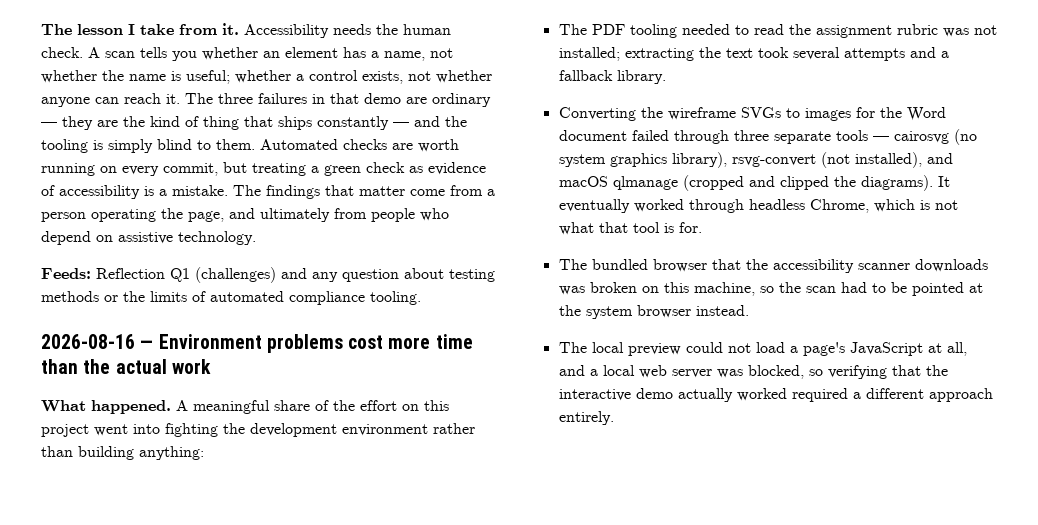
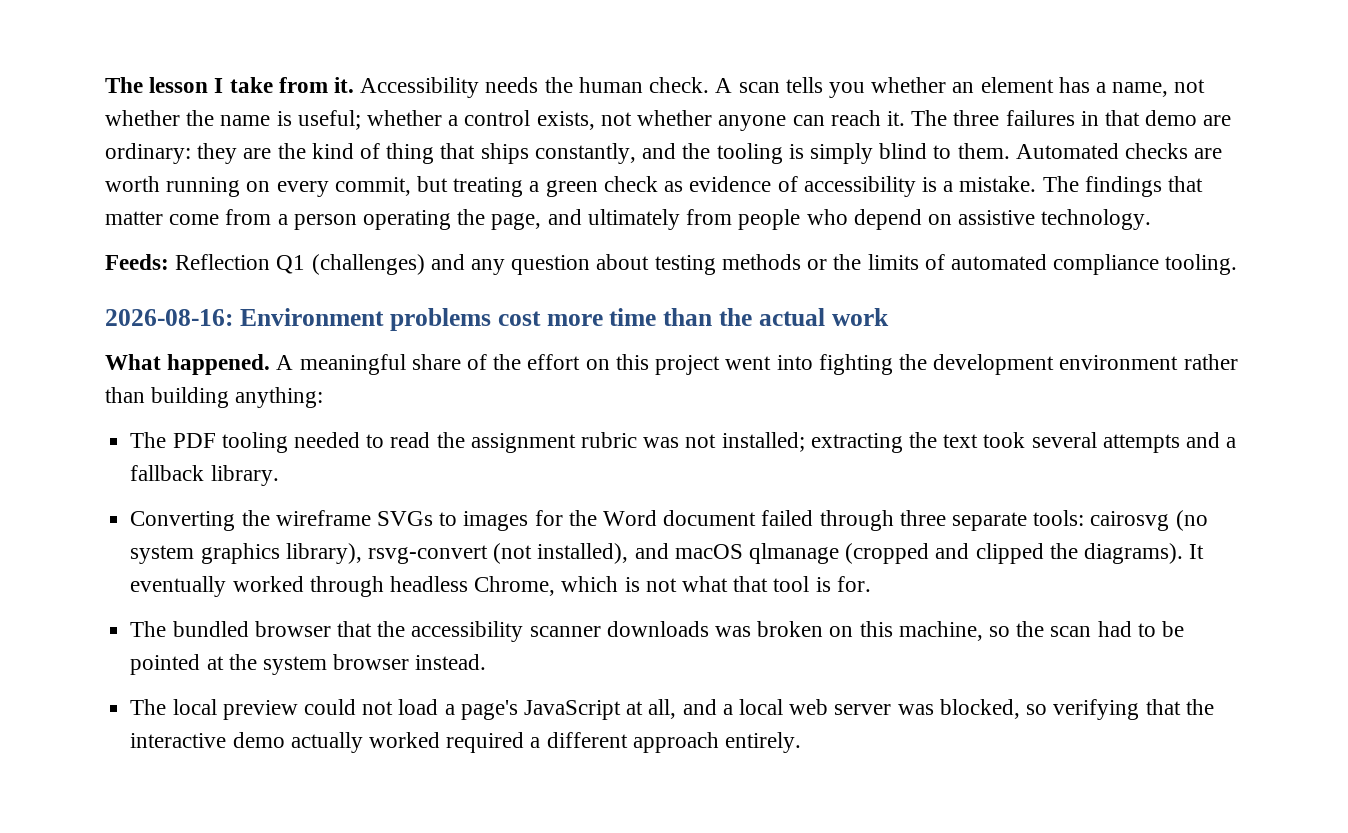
- The three failures in that demo are ordinary — they are the kind of thing that ships constantly — and the tooling is simply blind to them.
+ The three failures in that demo are ordinary: they are the kind of thing that ships constantly, and the tooling is simply blind to them.
- 2026-08-16 — Environment problems cost more time than the actual work
+ 2026-08-16: Environment problems cost more time than the actual work
- Converting the wireframe SVGs to images for the Word document failed through three separate tools — cairosvg (no system graphics library), rsvg-convert (not installed), and macOS qlmanage (cropped and clipped the diagrams).
+ Converting the wireframe SVGs to images for the Word document failed through three separate tools: cairosvg (no system graphics library), rsvg-convert (not installed), and macOS qlmanage (cropped and clipped the diagrams).

